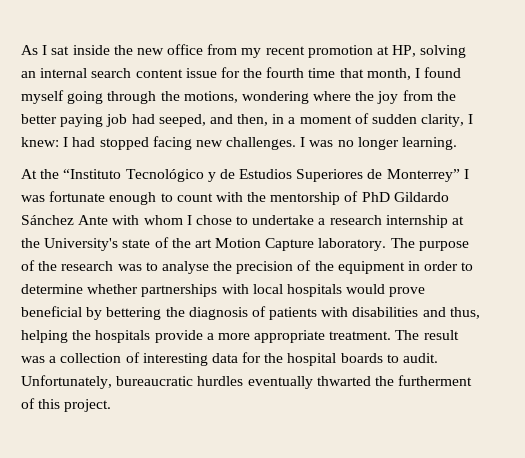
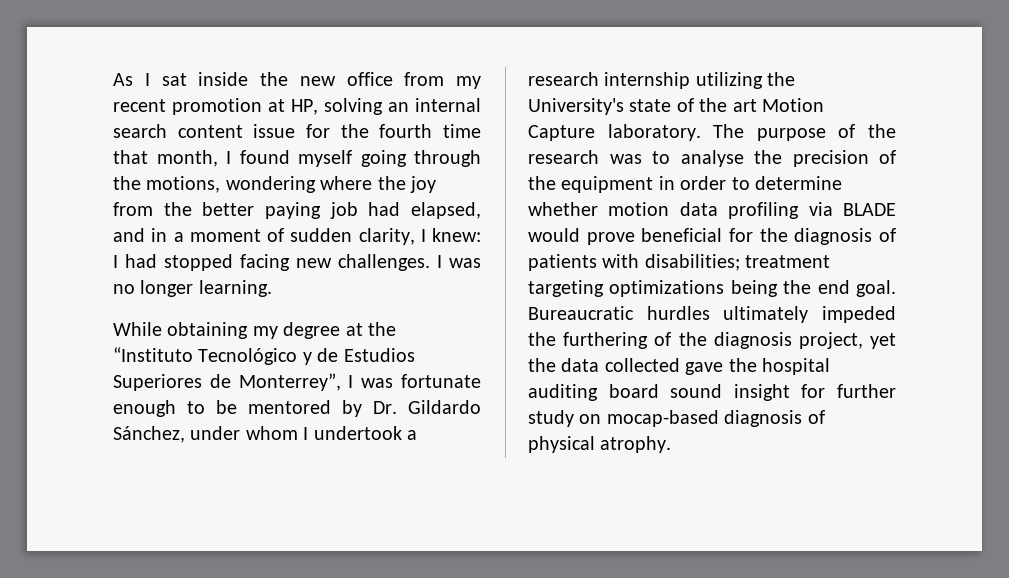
- As I sat inside the new office from my recent promotion at HP, solving an internal search content issue for the fourth time that month, I found myself going through the motions, wondering where the joy from the better paying job had seeped, and then, in a moment of sudden clarity, I knew: I had stopped facing new challenges.
+ As I sat inside the new office from my recent promotion at HP, solving an internal search content issue for the fourth time that month, I found myself going through the motions, wondering where the joy from the better paying job had elapsed, and in a moment of sudden clarity, I knew: I had stopped facing new challenges.
- At the “Instituto Tecnológico y de Estudios Superiores de Monterrey” I was fortunate enough to count with the mentorship of PhD Gildardo Sánchez Ante with whom I chose to undertake a research internship at the University's state of the art Motion Capture laboratory.
+ While obtaining my degree at the “Instituto Tecnológico y de Estudios Superiores de Monterrey”, I was fortunate enough to be mentored by Dr. Gildardo Sánchez, under whom I undertook a research internship utilizing the University's state of the art Motion Capture laboratory.
- The purpose of the research was to analyse the precision of the equipment in order to determine whether partnerships with local hospitals would prove beneficial by bettering the diagnosis of patients with disabilities and thus, helping the hospitals provide a more appropriate treatment. The result was a collection of interesting data for the hospital boards to audit. Unfortunately, bureaucratic hurdles eventually thwarted the furtherment of this project.
+ The purpose of the research was to analyse the precision of the equipment in order to determine whether motion data profiling via BLADE would prove beneficial for the diagnosis of patients with disabilities; treatment targeting optimizations being the end goal. Bureaucratic hurdles ultimately impeded the furthering of the diagnosis project, yet the data collected gave the hospital auditing board sound insight for further study on mocap-based diagnosis of physical atrophy.

